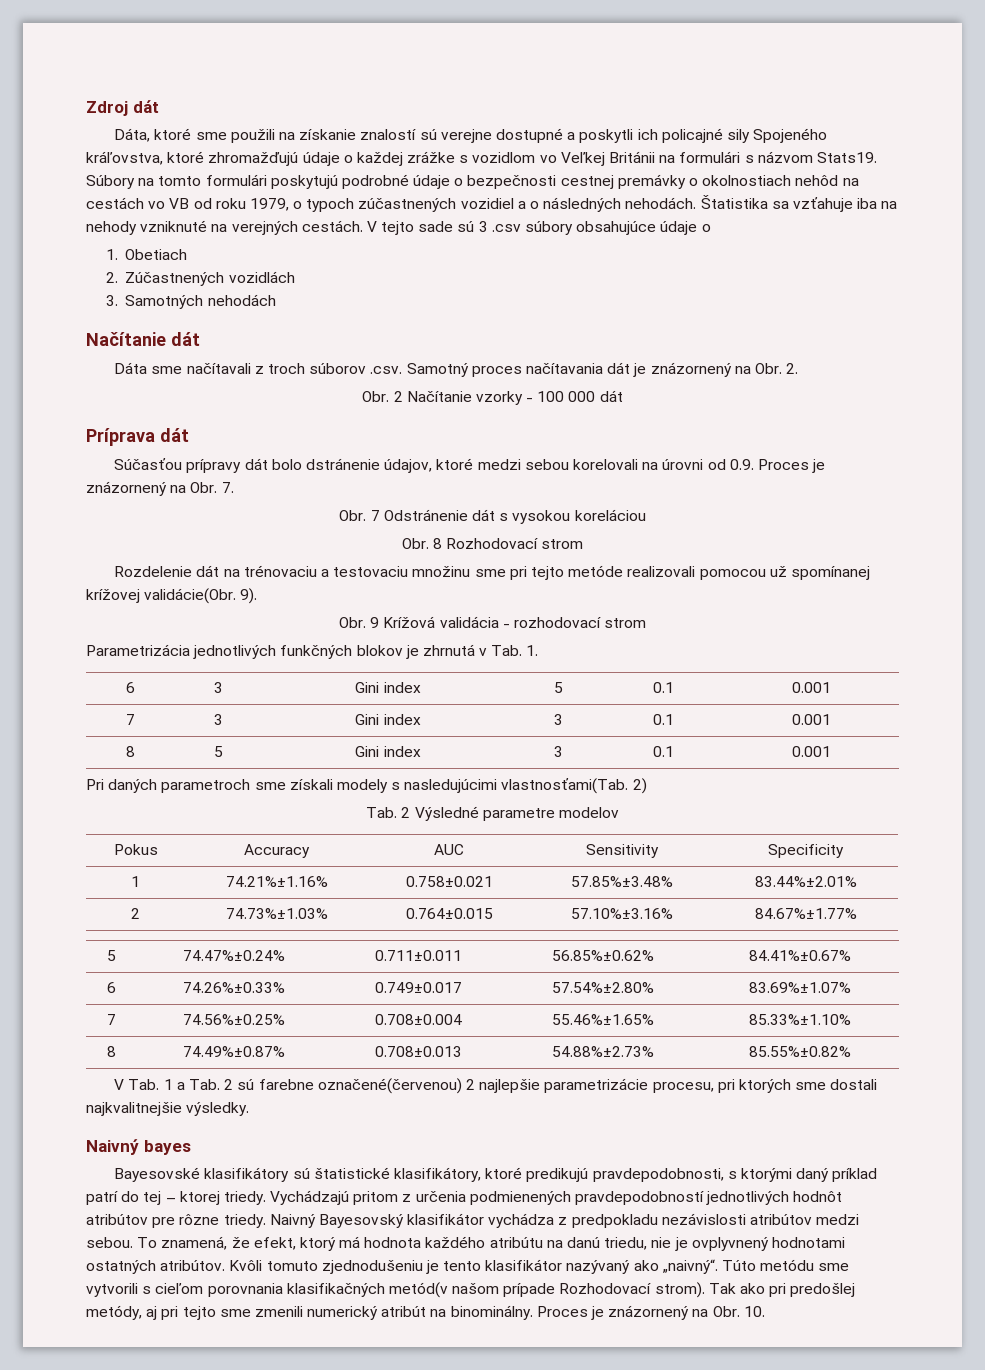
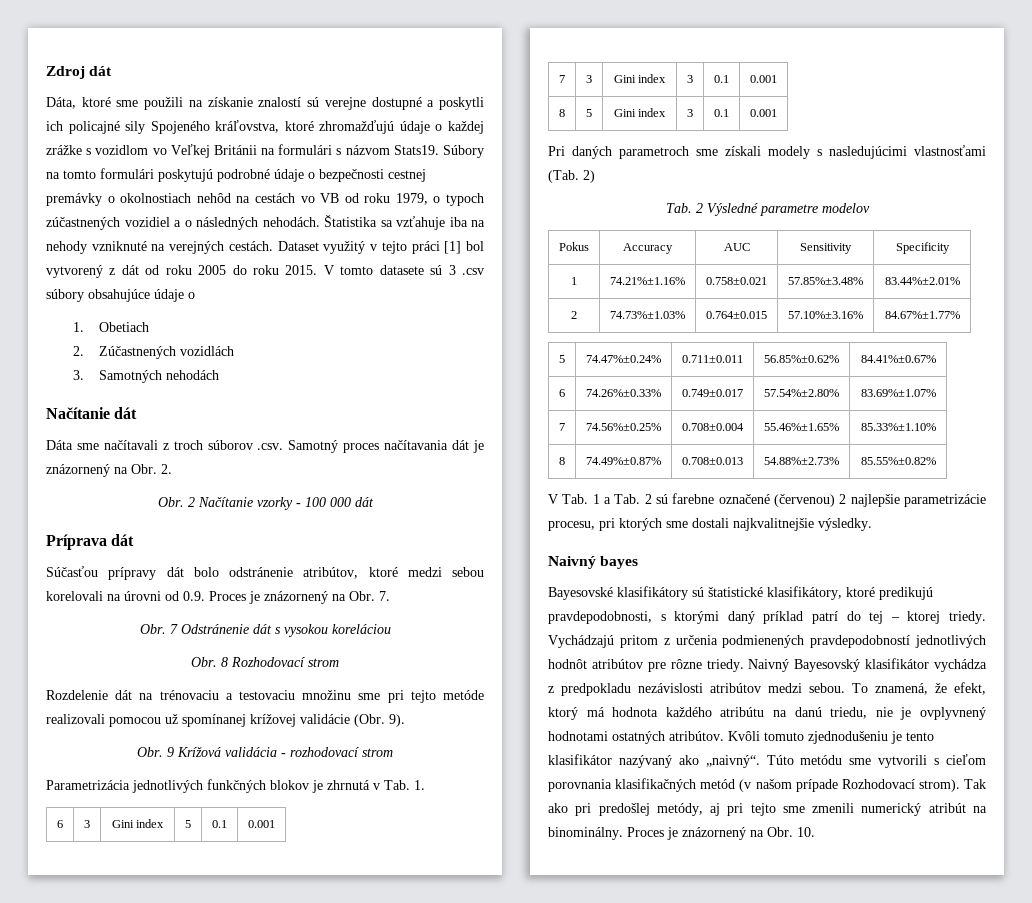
- V tejto sade sú 3 .csv súbory obsahujúce údaje o
+ Dataset využitý v tejto práci [1] bol vytvorený z dát od roku 2005 do roku 2015. V tomto datasete sú 3 .csv súbory obsahujúce údaje o
- Súčasťou prípravy dát bolo dstránenie údajov, ktoré medzi sebou korelovali na úrovni od 0.9. Proces je znázornený na Obr. 7.
+ Súčasťou prípravy dát bolo odstránenie atribútov, ktoré medzi sebou korelovali na úrovni od 0.9. Proces je znázornený na Obr. 7.
- Rozdelenie dát na trénovaciu a testovaciu množinu sme pri tejto metóde realizovali pomocou už spomínanej krížovej validácie(Obr. 9).
+ Rozdelenie dát na trénovaciu a testovaciu množinu sme pri tejto metóde realizovali pomocou už spomínanej krížovej validácie (Obr. 9).
- Pri daných parametroch sme získali modely s nasledujúcimi vlastnosťami(Tab. 2)
+ Pri daných parametroch sme získali modely s nasledujúcimi vlastnosťami (Tab. 2)
- V Tab. 1 a Tab. 2 sú farebne označené(červenou) 2 najlepšie parametrizácie procesu, pri ktorých sme dostali najkvalitnejšie výsledky.
+ V Tab. 1 a Tab. 2 sú farebne označené (červenou) 2 najlepšie parametrizácie procesu, pri ktorých sme dostali najkvalitnejšie výsledky.
- Túto metódu sme vytvorili s cieľom porovnania klasifikačných metód(v našom prípade Rozhodovací strom).
+ Túto metódu sme vytvorili s cieľom porovnania klasifikačných metód (v našom prípade Rozhodovací strom).

